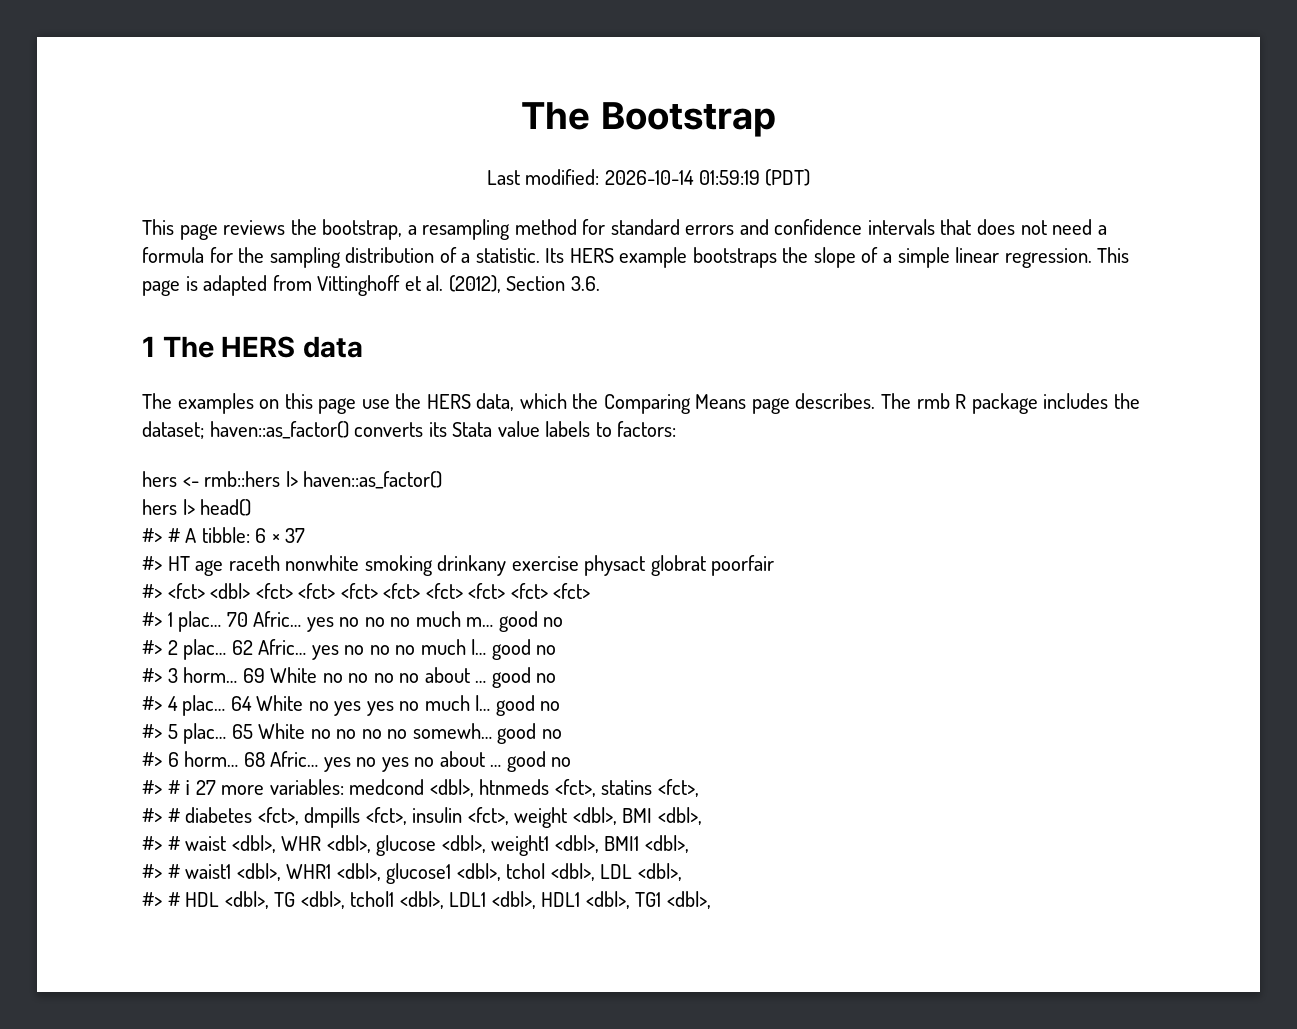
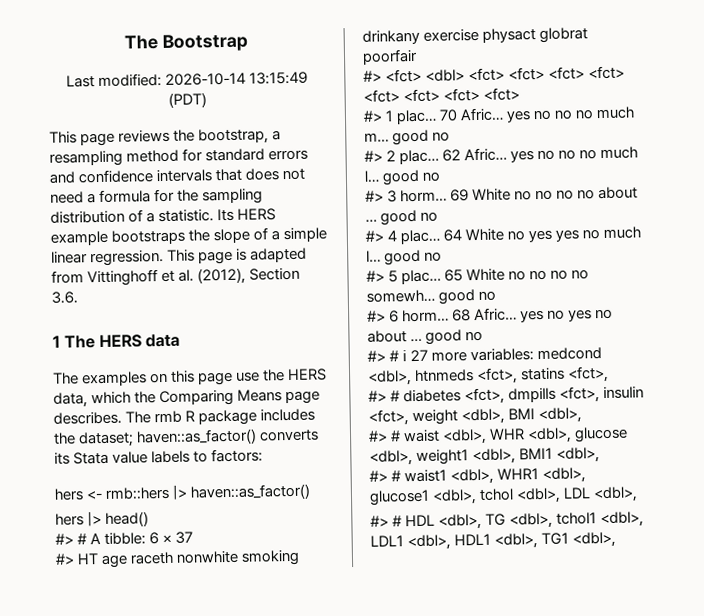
- Last modified: 2026-10-14 01:59:19 (PDT)
+ Last modified: 2026-10-14 13:15:49 (PDT)

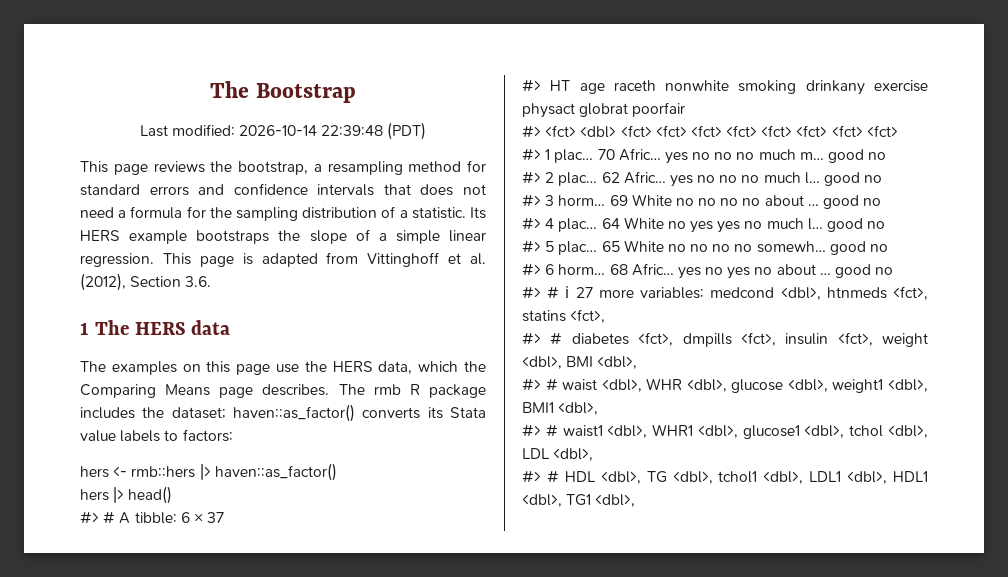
- Last modified: 2026-10-14 13:15:49 (PDT)
+ Last modified: 2026-10-14 22:39:48 (PDT)

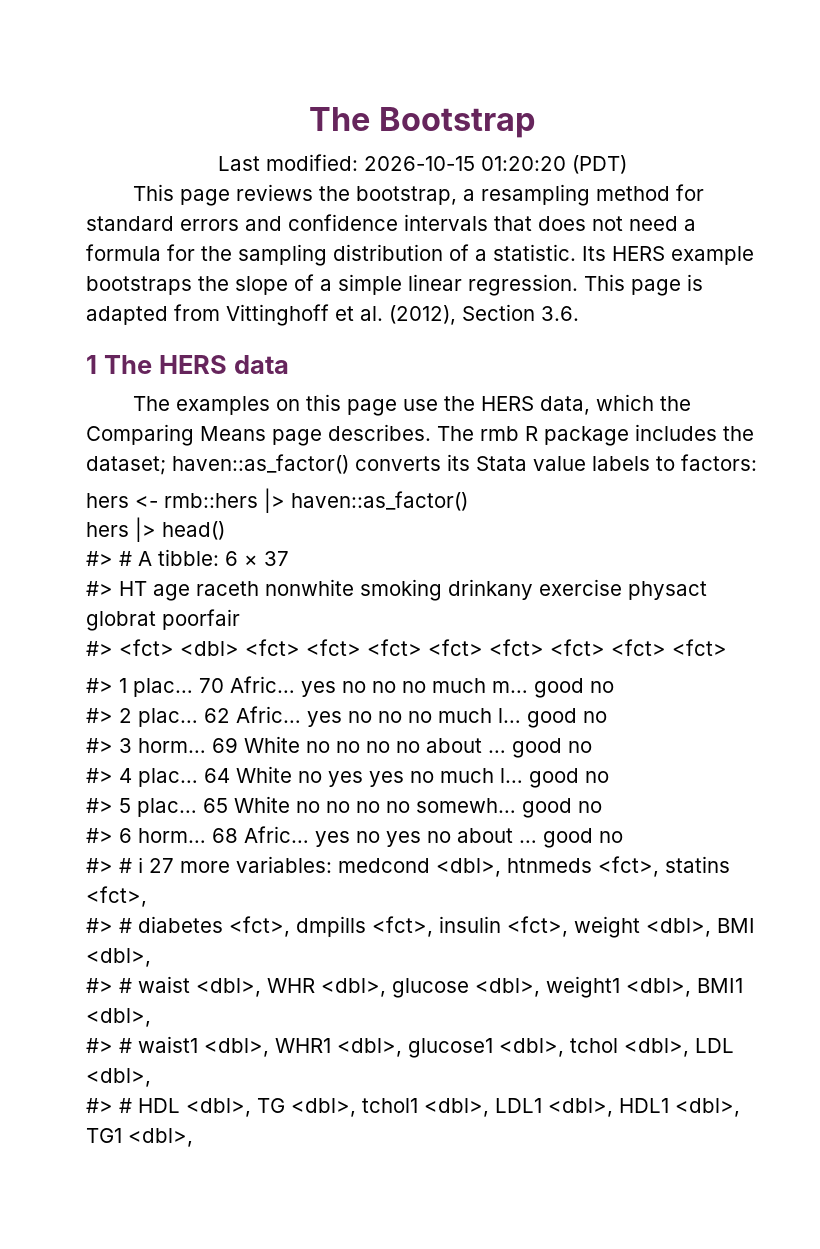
- Last modified: 2026-10-14 22:39:48 (PDT)
+ Last modified: 2026-10-15 01:20:20 (PDT)

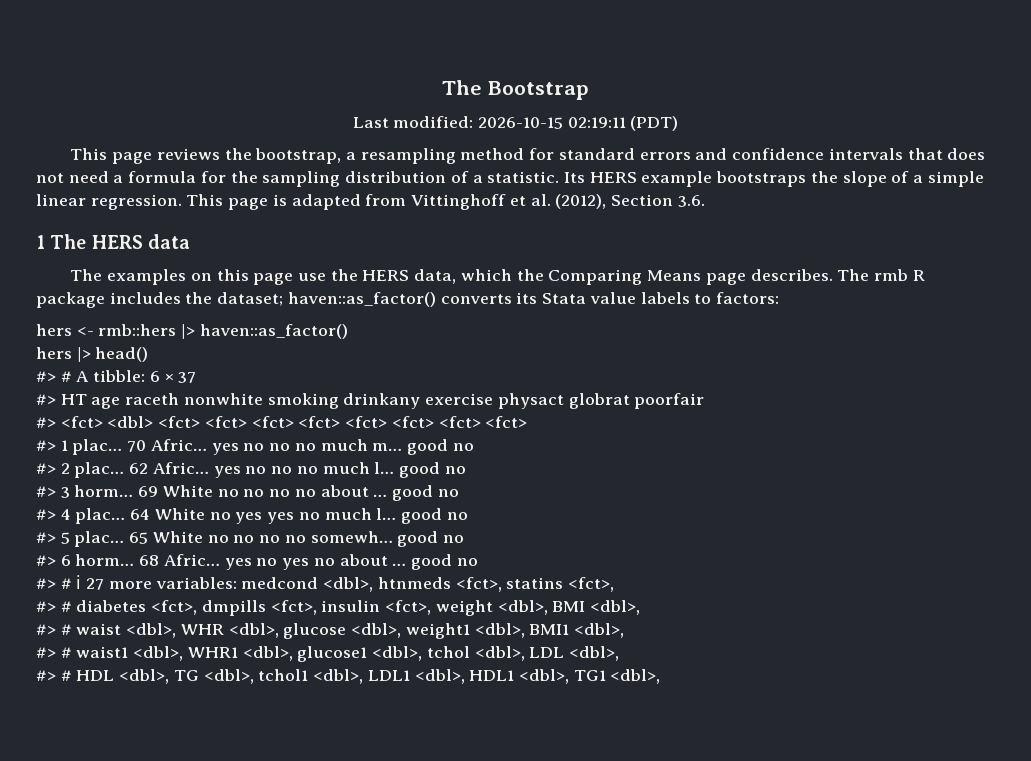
- Last modified: 2026-10-15 01:20:20 (PDT)
+ Last modified: 2026-10-15 02:19:11 (PDT)

